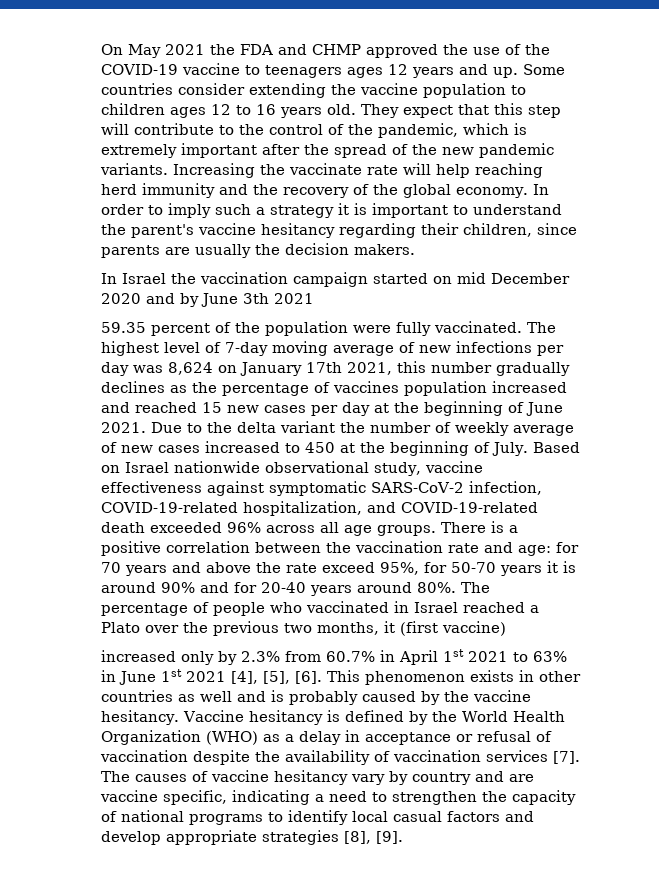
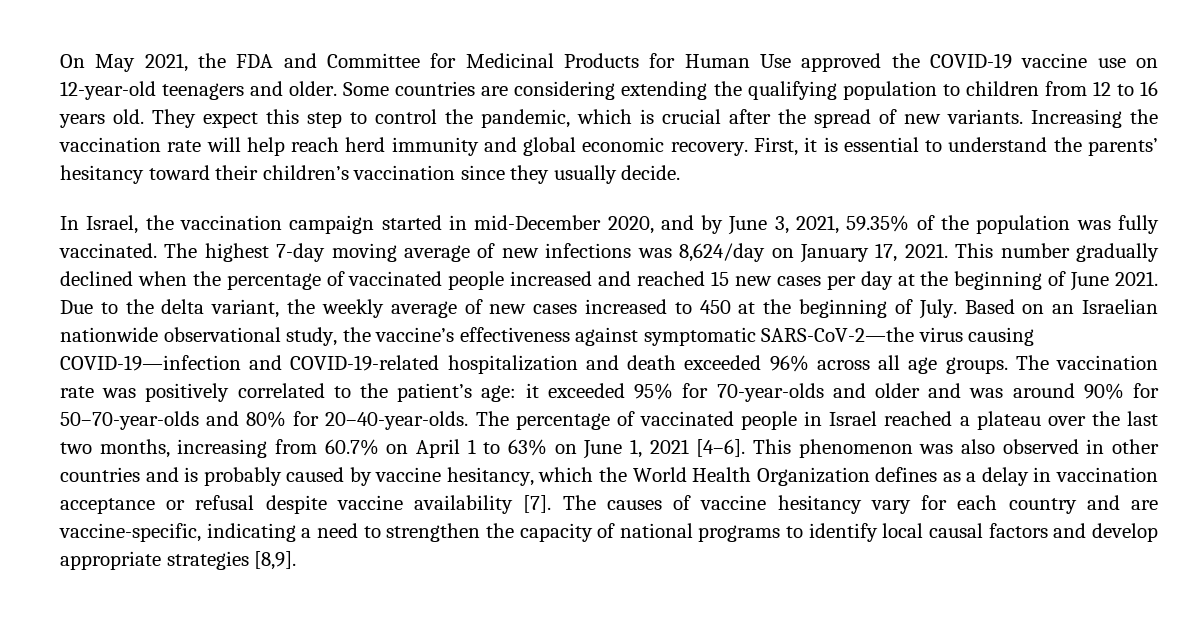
- On May 2021 the FDA and CHMP approved the use of the COVID-19 vaccine to teenagers ages 12 years and up. Some countries consider extending the vaccine population to children ages 12 to 16 years old.
+ On May 2021, the FDA and Committee for Medicinal Products for Human Use approved the COVID-19 vaccine use on 12-year-old teenagers and older. Some countries are considering extending the qualifying population to children from 12 to 16 years old.
- They expect that this step will contribute to the control of the pandemic, which is extremely important after the spread of the new pandemic variants.
+ They expect this step to control the pandemic, which is crucial after the spread of new variants.
- Increasing the vaccinate rate will help reaching herd immunity and the recovery of the global economy. In order to imply such a strategy it is important to understand the parent's vaccine hesitancy regarding their children, since parents are usually the decision makers.
- In Israel the vaccination campaign started on mid December 2020 and by June 3th 2021
- 59.35 percent of the population were fully vaccinated.
+ Increasing the vaccination rate will help reach herd immunity and global economic recovery. First, it is essential to understand the parents’ hesitancy toward their children’s vaccination since they usually decide.
+ In Israel, the vaccination campaign started in mid-December 2020, and by June 3, 2021, 59.35% of the population was fully vaccinated.
- The highest level of 7-day moving average of new infections per day was 8,624 on January 17th 2021, this number gradually declines as the percentage of vaccines population increased and reached 15 new cases per day at the beginning of June 2021.
+ The highest 7-day moving average of new infections was 8,624/day on January 17, 2021. This number gradually declined when the percentage of vaccinated people increased and reached 15 new cases per day at the beginning of June 2021.
- Due to the delta variant the number of weekly average of new cases increased to 450 at the beginning of July.
+ Due to the delta variant, the weekly average of new cases increased to 450 at the beginning of July.
- Based on Israel nationwide observational study, vaccine effectiveness against symptomatic SARS-CoV-2 infection, COVID-19-related hospitalization, and COVID-19-related death exceeded 96% across all age groups.
+ Based on an Israelian nationwide observational study, the vaccine’s effectiveness against symptomatic SARS-CoV-2—the virus causing COVID-19—infection and COVID-19-related hospitalization and death exceeded 96% across all age groups.
- There is a positive correlation between the vaccination rate and age: for 70 years and above the rate exceed 95%, for 50-70 years it is around 90% and for 20-40 years around 80%. The percentage of people who vaccinated in Israel reached a Plato over the previous two months, it (first vaccine)
- increased only by 2.3% from 60.7% in April 1st 2021 to 63% in June 1st 2021 [4], [5], [6]. This phenomenon exists in other countries as well and is probably caused by the vaccine hesitancy. Vaccine hesitancy is defined by the World Health Organization (WHO) as a delay in acceptance or refusal of vaccination despite the availability of vaccination services [7].
+ The vaccination rate was positively correlated to the patient’s age: it exceeded 95% for 70-year-olds and older and was around 90% for 50–70-year-olds and 80% for 20–40-year-olds. The percentage of vaccinated people in Israel reached a plateau over the last two months, increasing from 60.7% on April 1 to 63% on June 1, 2021 [4–6]. This phenomenon was also observed in other countries and is probably caused by vaccine hesitancy, which the World Health Organization defines as a delay in vaccination acceptance or refusal despite vaccine availability [7].
- The causes of vaccine hesitancy vary by country and are vaccine specific, indicating a need to strengthen the capacity of national programs to identify local casual factors and develop appropriate strategies [8], [9].
+ The causes of vaccine hesitancy vary for each country and are vaccine-specific, indicating a need to strengthen the capacity of national programs to identify local causal factors and develop appropriate strategies [8,9].

